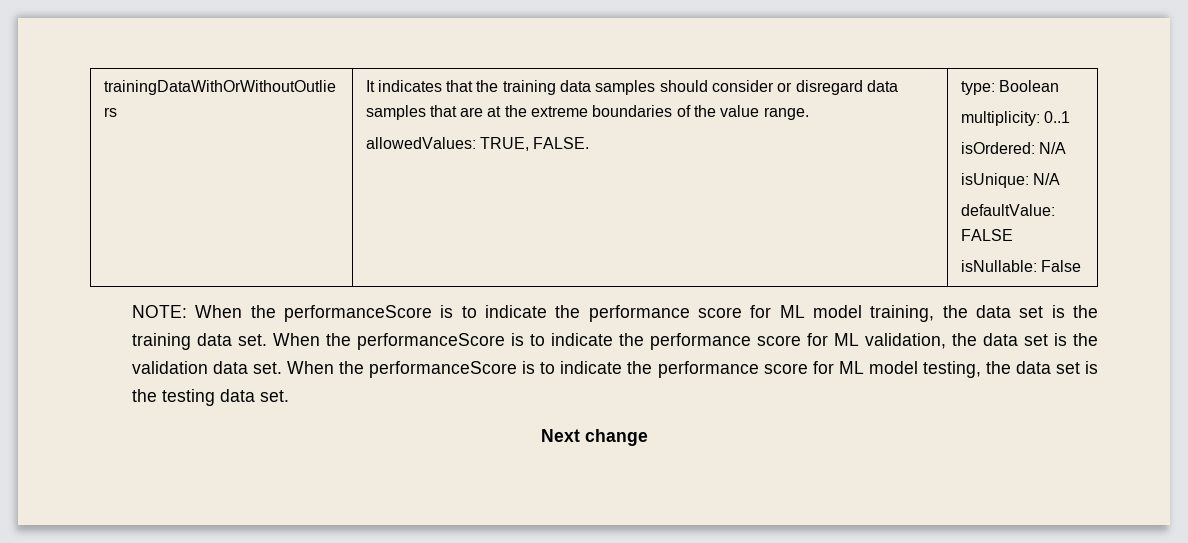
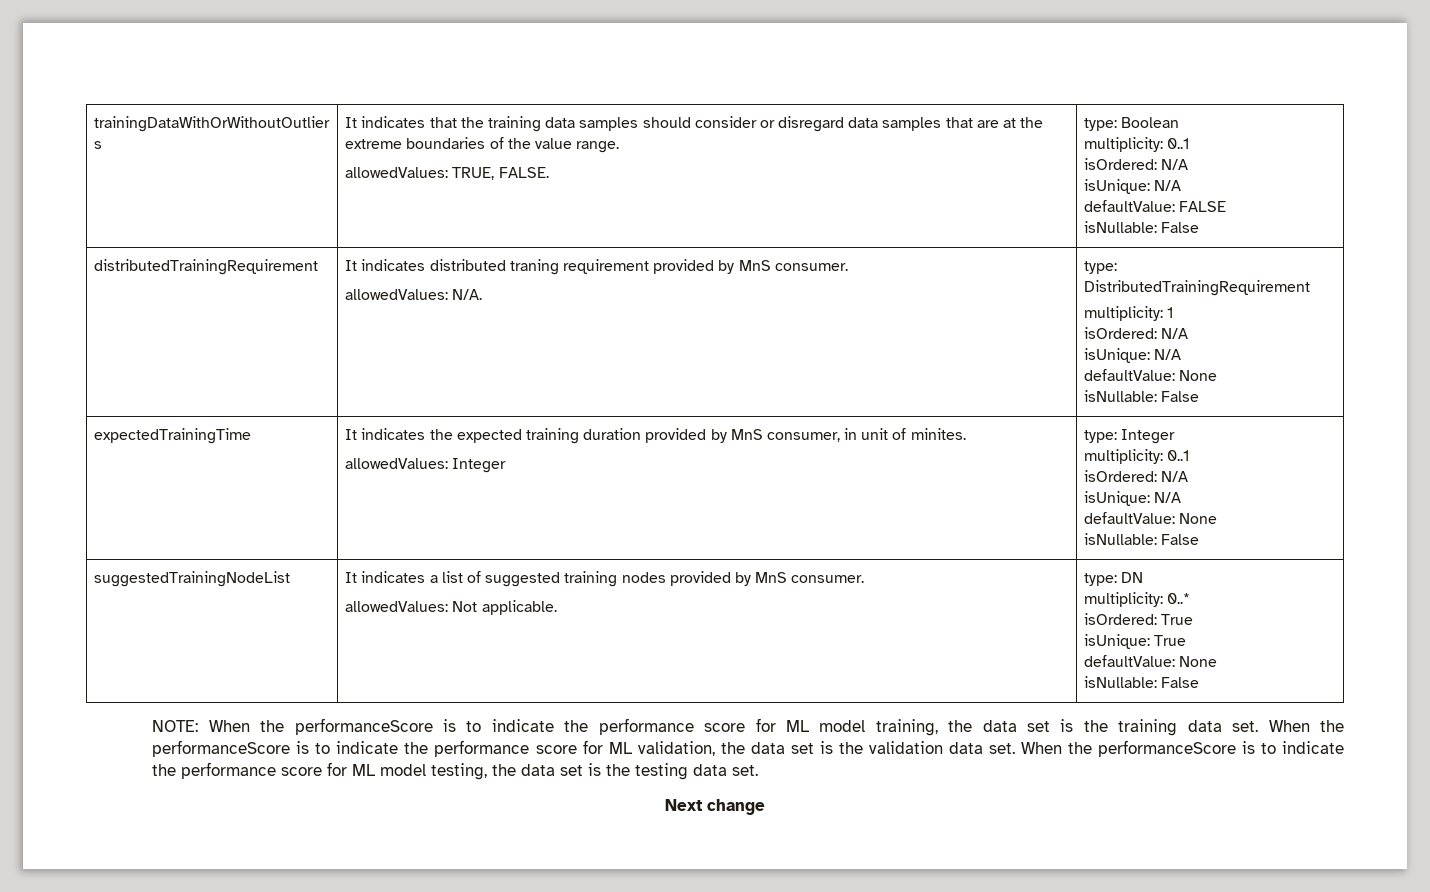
+ distributedTrainingRequirement | It indicates distributed traning requirement provided by MnS consumer.
+ allowedValues: N/A. | type: DistributedTrainingRequirement
+ multiplicity: 1
+ isOrdered: N/A
+ isUnique: N/A
+ defaultValue: None
+ isNullable: False
+ expectedTrainingTime | It indicates the expected training duration provided by MnS consumer, in unit of minites.
+ allowedValues: Integer | type: Integer
+ multiplicity: 0..1
+ isOrdered: N/A
+ isUnique: N/A
+ defaultValue: None
+ isNullable: False
+ suggestedTrainingNodeList | It indicates a list of suggested training nodes provided by MnS consumer.
+ allowedValues: Not applicable. | type: DN
+ multiplicity: 0..*
+ isOrdered: True
+ isUnique: True
+ defaultValue: None
+ isNullable: False

